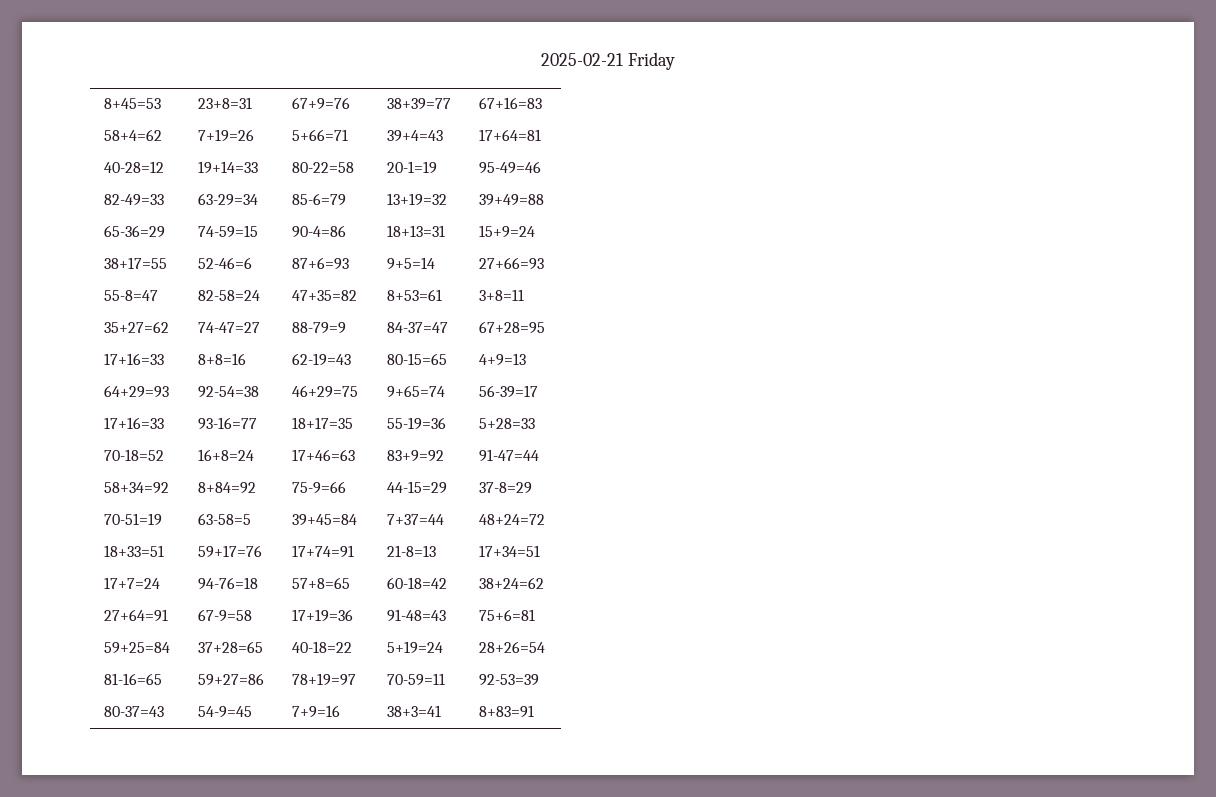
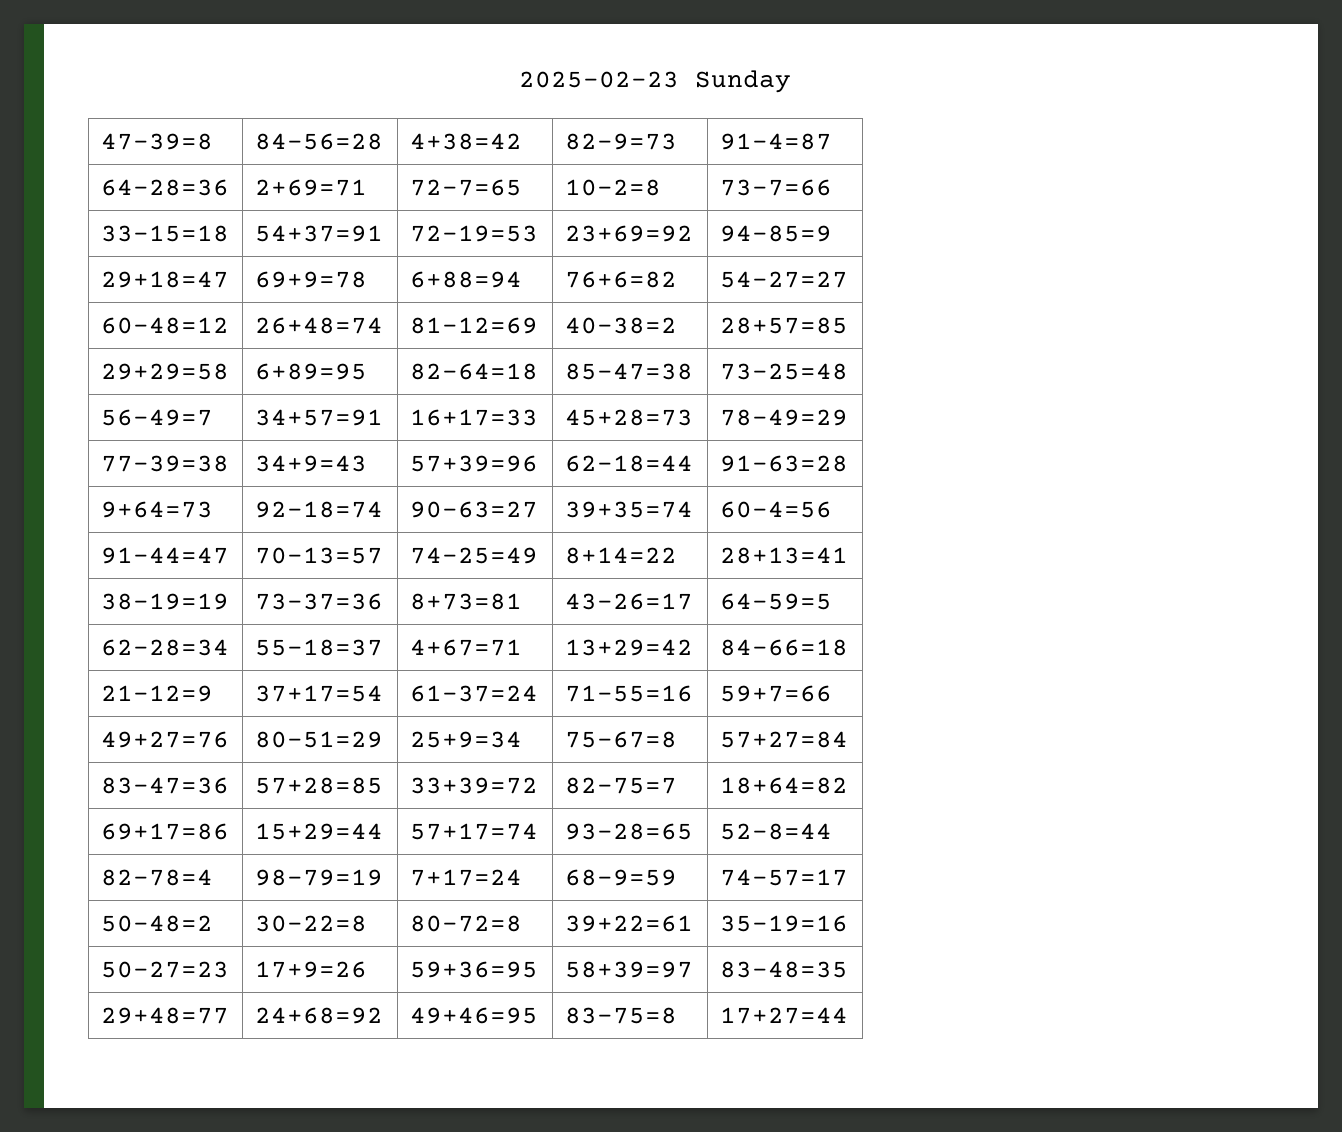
- 2025-02-21 Friday
- 8+45=53 | 23+8=31 | 67+9=76 | 38+39=77 | 67+16=83
- 58+4=62 | 7+19=26 | 5+66=71 | 39+4=43 | 17+64=81
- 40-28=12 | 19+14=33 | 80-22=58 | 20-1=19 | 95-49=46
- 82-49=33 | 63-29=34 | 85-6=79 | 13+19=32 | 39+49=88
- 65-36=29 | 74-59=15 | 90-4=86 | 18+13=31 | 15+9=24
- 38+17=55 | 52-46=6 | 87+6=93 | 9+5=14 | 27+66=93
- 55-8=47 | 82-58=24 | 47+35=82 | 8+53=61 | 3+8=11
- 35+27=62 | 74-47=27 | 88-79=9 | 84-37=47 | 67+28=95
- 17+16=33 | 8+8=16 | 62-19=43 | 80-15=65 | 4+9=13
- 64+29=93 | 92-54=38 | 46+29=75 | 9+65=74 | 56-39=17
- 17+16=33 | 93-16=77 | 18+17=35 | 55-19=36 | 5+28=33
- 70-18=52 | 16+8=24 | 17+46=63 | 83+9=92 | 91-47=44
- 58+34=92 | 8+84=92 | 75-9=66 | 44-15=29 | 37-8=29
- 70-51=19 | 63-58=5 | 39+45=84 | 7+37=44 | 48+24=72
- 18+33=51 | 59+17=76 | 17+74=91 | 21-8=13 | 17+34=51
- 17+7=24 | 94-76=18 | 57+8=65 | 60-18=42 | 38+24=62
- 27+64=91 | 67-9=58 | 17+19=36 | 91-48=43 | 75+6=81
- 59+25=84 | 37+28=65 | 40-18=22 | 5+19=24 | 28+26=54
- 81-16=65 | 59+27=86 | 78+19=97 | 70-59=11 | 92-53=39
- 80-37=43 | 54-9=45 | 7+9=16 | 38+3=41 | 8+83=91
+ 2025-02-23 Sunday
+ 47-39=8 | 84-56=28 | 4+38=42 | 82-9=73 | 91-4=87
+ 64-28=36 | 2+69=71 | 72-7=65 | 10-2=8 | 73-7=66
+ 33-15=18 | 54+37=91 | 72-19=53 | 23+69=92 | 94-85=9
+ 29+18=47 | 69+9=78 | 6+88=94 | 76+6=82 | 54-27=27
+ 60-48=12 | 26+48=74 | 81-12=69 | 40-38=2 | 28+57=85
+ 29+29=58 | 6+89=95 | 82-64=18 | 85-47=38 | 73-25=48
+ 56-49=7 | 34+57=91 | 16+17=33 | 45+28=73 | 78-49=29
+ 77-39=38 | 34+9=43 | 57+39=96 | 62-18=44 | 91-63=28
+ 9+64=73 | 92-18=74 | 90-63=27 | 39+35=74 | 60-4=56
+ 91-44=47 | 70-13=57 | 74-25=49 | 8+14=22 | 28+13=41
+ 38-19=19 | 73-37=36 | 8+73=81 | 43-26=17 | 64-59=5
+ 62-28=34 | 55-18=37 | 4+67=71 | 13+29=42 | 84-66=18
+ 21-12=9 | 37+17=54 | 61-37=24 | 71-55=16 | 59+7=66
+ 49+27=76 | 80-51=29 | 25+9=34 | 75-67=8 | 57+27=84
+ 83-47=36 | 57+28=85 | 33+39=72 | 82-75=7 | 18+64=82
+ 69+17=86 | 15+29=44 | 57+17=74 | 93-28=65 | 52-8=44
+ 82-78=4 | 98-79=19 | 7+17=24 | 68-9=59 | 74-57=17
+ 50-48=2 | 30-22=8 | 80-72=8 | 39+22=61 | 35-19=16
+ 50-27=23 | 17+9=26 | 59+36=95 | 58+39=97 | 83-48=35
+ 29+48=77 | 24+68=92 | 49+46=95 | 83-75=8 | 17+27=44

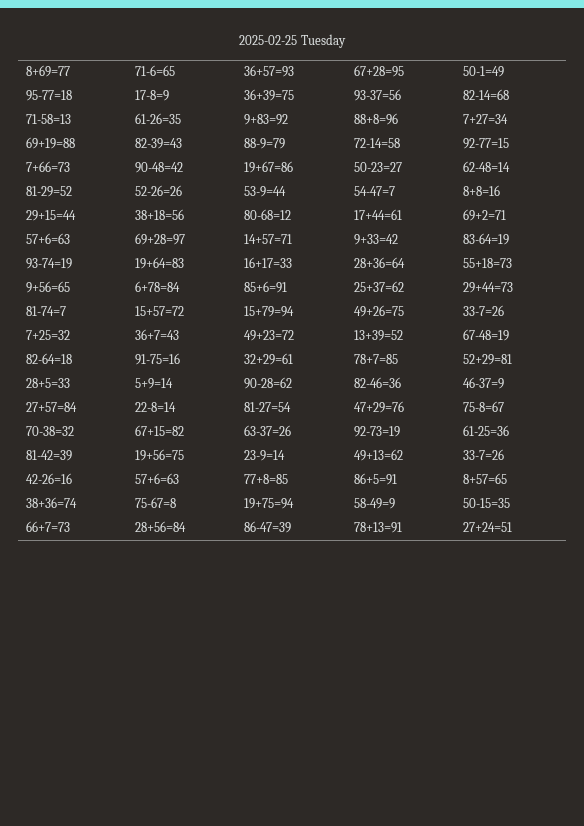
- 2025-02-23 Sunday
- 47-39=8 | 84-56=28 | 4+38=42 | 82-9=73 | 91-4=87
- 64-28=36 | 2+69=71 | 72-7=65 | 10-2=8 | 73-7=66
- 33-15=18 | 54+37=91 | 72-19=53 | 23+69=92 | 94-85=9
- 29+18=47 | 69+9=78 | 6+88=94 | 76+6=82 | 54-27=27
- 60-48=12 | 26+48=74 | 81-12=69 | 40-38=2 | 28+57=85
- 29+29=58 | 6+89=95 | 82-64=18 | 85-47=38 | 73-25=48
- 56-49=7 | 34+57=91 | 16+17=33 | 45+28=73 | 78-49=29
- 77-39=38 | 34+9=43 | 57+39=96 | 62-18=44 | 91-63=28
- 9+64=73 | 92-18=74 | 90-63=27 | 39+35=74 | 60-4=56
- 91-44=47 | 70-13=57 | 74-25=49 | 8+14=22 | 28+13=41
- 38-19=19 | 73-37=36 | 8+73=81 | 43-26=17 | 64-59=5
- 62-28=34 | 55-18=37 | 4+67=71 | 13+29=42 | 84-66=18
- 21-12=9 | 37+17=54 | 61-37=24 | 71-55=16 | 59+7=66
- 49+27=76 | 80-51=29 | 25+9=34 | 75-67=8 | 57+27=84
- 83-47=36 | 57+28=85 | 33+39=72 | 82-75=7 | 18+64=82
- 69+17=86 | 15+29=44 | 57+17=74 | 93-28=65 | 52-8=44
- 82-78=4 | 98-79=19 | 7+17=24 | 68-9=59 | 74-57=17
- 50-48=2 | 30-22=8 | 80-72=8 | 39+22=61 | 35-19=16
- 50-27=23 | 17+9=26 | 59+36=95 | 58+39=97 | 83-48=35
- 29+48=77 | 24+68=92 | 49+46=95 | 83-75=8 | 17+27=44
+ 2025-02-25 Tuesday
+ 8+69=77 | 71-6=65 | 36+57=93 | 67+28=95 | 50-1=49
+ 95-77=18 | 17-8=9 | 36+39=75 | 93-37=56 | 82-14=68
+ 71-58=13 | 61-26=35 | 9+83=92 | 88+8=96 | 7+27=34
+ 69+19=88 | 82-39=43 | 88-9=79 | 72-14=58 | 92-77=15
+ 7+66=73 | 90-48=42 | 19+67=86 | 50-23=27 | 62-48=14
+ 81-29=52 | 52-26=26 | 53-9=44 | 54-47=7 | 8+8=16
+ 29+15=44 | 38+18=56 | 80-68=12 | 17+44=61 | 69+2=71
+ 57+6=63 | 69+28=97 | 14+57=71 | 9+33=42 | 83-64=19
+ 93-74=19 | 19+64=83 | 16+17=33 | 28+36=64 | 55+18=73
+ 9+56=65 | 6+78=84 | 85+6=91 | 25+37=62 | 29+44=73
+ 81-74=7 | 15+57=72 | 15+79=94 | 49+26=75 | 33-7=26
+ 7+25=32 | 36+7=43 | 49+23=72 | 13+39=52 | 67-48=19
+ 82-64=18 | 91-75=16 | 32+29=61 | 78+7=85 | 52+29=81
+ 28+5=33 | 5+9=14 | 90-28=62 | 82-46=36 | 46-37=9
+ 27+57=84 | 22-8=14 | 81-27=54 | 47+29=76 | 75-8=67
+ 70-38=32 | 67+15=82 | 63-37=26 | 92-73=19 | 61-25=36
+ 81-42=39 | 19+56=75 | 23-9=14 | 49+13=62 | 33-7=26
+ 42-26=16 | 57+6=63 | 77+8=85 | 86+5=91 | 8+57=65
+ 38+36=74 | 75-67=8 | 19+75=94 | 58-49=9 | 50-15=35
+ 66+7=73 | 28+56=84 | 86-47=39 | 78+13=91 | 27+24=51

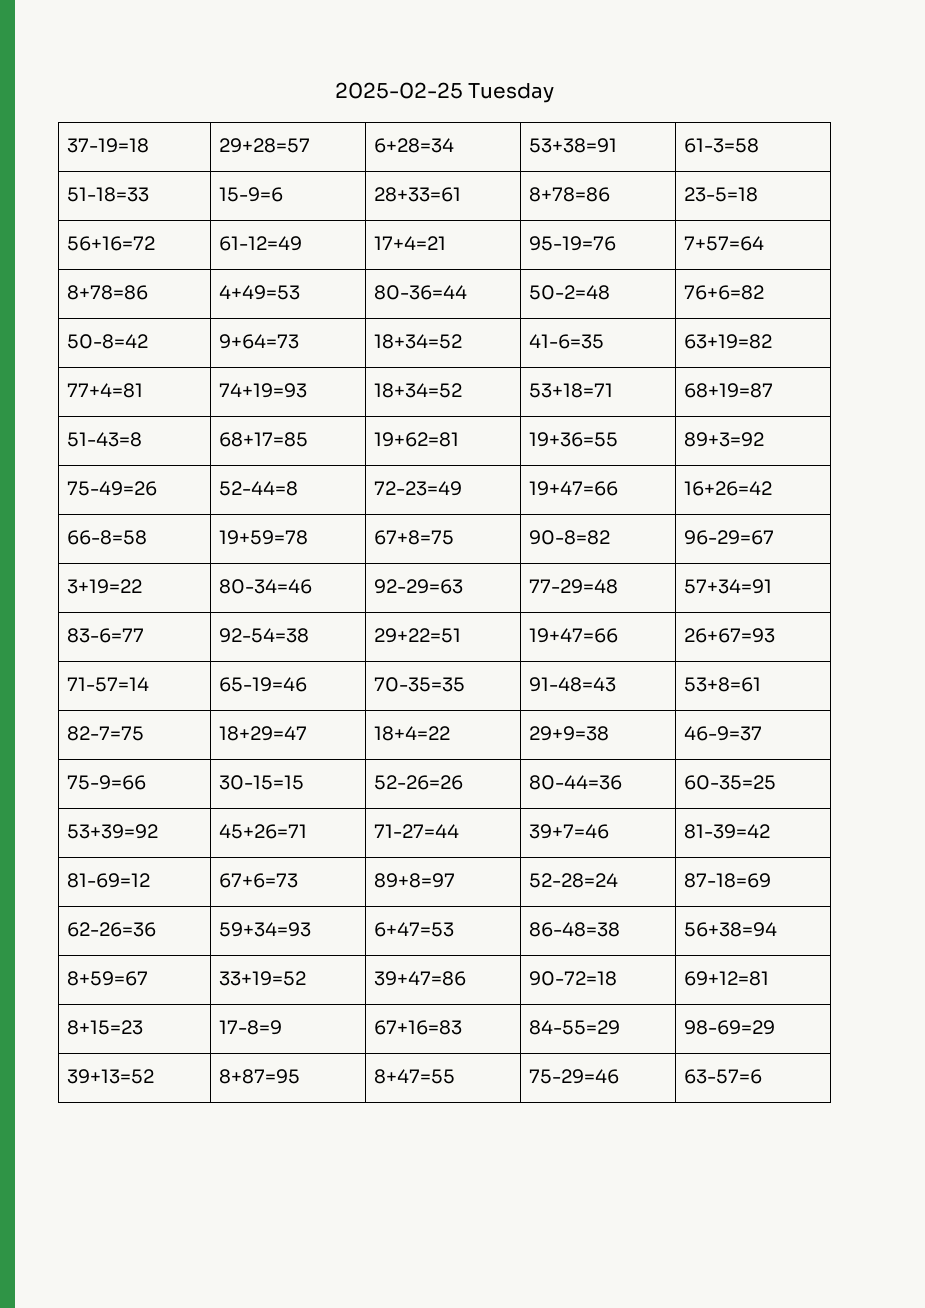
- 8+69=77 | 71-6=65 | 36+57=93 | 67+28=95 | 50-1=49
- 95-77=18 | 17-8=9 | 36+39=75 | 93-37=56 | 82-14=68
- 71-58=13 | 61-26=35 | 9+83=92 | 88+8=96 | 7+27=34
- 69+19=88 | 82-39=43 | 88-9=79 | 72-14=58 | 92-77=15
- 7+66=73 | 90-48=42 | 19+67=86 | 50-23=27 | 62-48=14
- 81-29=52 | 52-26=26 | 53-9=44 | 54-47=7 | 8+8=16
- 29+15=44 | 38+18=56 | 80-68=12 | 17+44=61 | 69+2=71
- 57+6=63 | 69+28=97 | 14+57=71 | 9+33=42 | 83-64=19
- 93-74=19 | 19+64=83 | 16+17=33 | 28+36=64 | 55+18=73
- 9+56=65 | 6+78=84 | 85+6=91 | 25+37=62 | 29+44=73
- 81-74=7 | 15+57=72 | 15+79=94 | 49+26=75 | 33-7=26
- 7+25=32 | 36+7=43 | 49+23=72 | 13+39=52 | 67-48=19
- 82-64=18 | 91-75=16 | 32+29=61 | 78+7=85 | 52+29=81
- 28+5=33 | 5+9=14 | 90-28=62 | 82-46=36 | 46-37=9
- 27+57=84 | 22-8=14 | 81-27=54 | 47+29=76 | 75-8=67
- 70-38=32 | 67+15=82 | 63-37=26 | 92-73=19 | 61-25=36
- 81-42=39 | 19+56=75 | 23-9=14 | 49+13=62 | 33-7=26
- 42-26=16 | 57+6=63 | 77+8=85 | 86+5=91 | 8+57=65
- 38+36=74 | 75-67=8 | 19+75=94 | 58-49=9 | 50-15=35
- 66+7=73 | 28+56=84 | 86-47=39 | 78+13=91 | 27+24=51
+ 37-19=18 | 29+28=57 | 6+28=34 | 53+38=91 | 61-3=58
+ 51-18=33 | 15-9=6 | 28+33=61 | 8+78=86 | 23-5=18
+ 56+16=72 | 61-12=49 | 17+4=21 | 95-19=76 | 7+57=64
+ 8+78=86 | 4+49=53 | 80-36=44 | 50-2=48 | 76+6=82
+ 50-8=42 | 9+64=73 | 18+34=52 | 41-6=35 | 63+19=82
+ 77+4=81 | 74+19=93 | 18+34=52 | 53+18=71 | 68+19=87
+ 51-43=8 | 68+17=85 | 19+62=81 | 19+36=55 | 89+3=92
+ 75-49=26 | 52-44=8 | 72-23=49 | 19+47=66 | 16+26=42
+ 66-8=58 | 19+59=78 | 67+8=75 | 90-8=82 | 96-29=67
+ 3+19=22 | 80-34=46 | 92-29=63 | 77-29=48 | 57+34=91
+ 83-6=77 | 92-54=38 | 29+22=51 | 19+47=66 | 26+67=93
+ 71-57=14 | 65-19=46 | 70-35=35 | 91-48=43 | 53+8=61
+ 82-7=75 | 18+29=47 | 18+4=22 | 29+9=38 | 46-9=37
+ 75-9=66 | 30-15=15 | 52-26=26 | 80-44=36 | 60-35=25
+ 53+39=92 | 45+26=71 | 71-27=44 | 39+7=46 | 81-39=42
+ 81-69=12 | 67+6=73 | 89+8=97 | 52-28=24 | 87-18=69
+ 62-26=36 | 59+34=93 | 6+47=53 | 86-48=38 | 56+38=94
+ 8+59=67 | 33+19=52 | 39+47=86 | 90-72=18 | 69+12=81
+ 8+15=23 | 17-8=9 | 67+16=83 | 84-55=29 | 98-69=29
+ 39+13=52 | 8+87=95 | 8+47=55 | 75-29=46 | 63-57=6

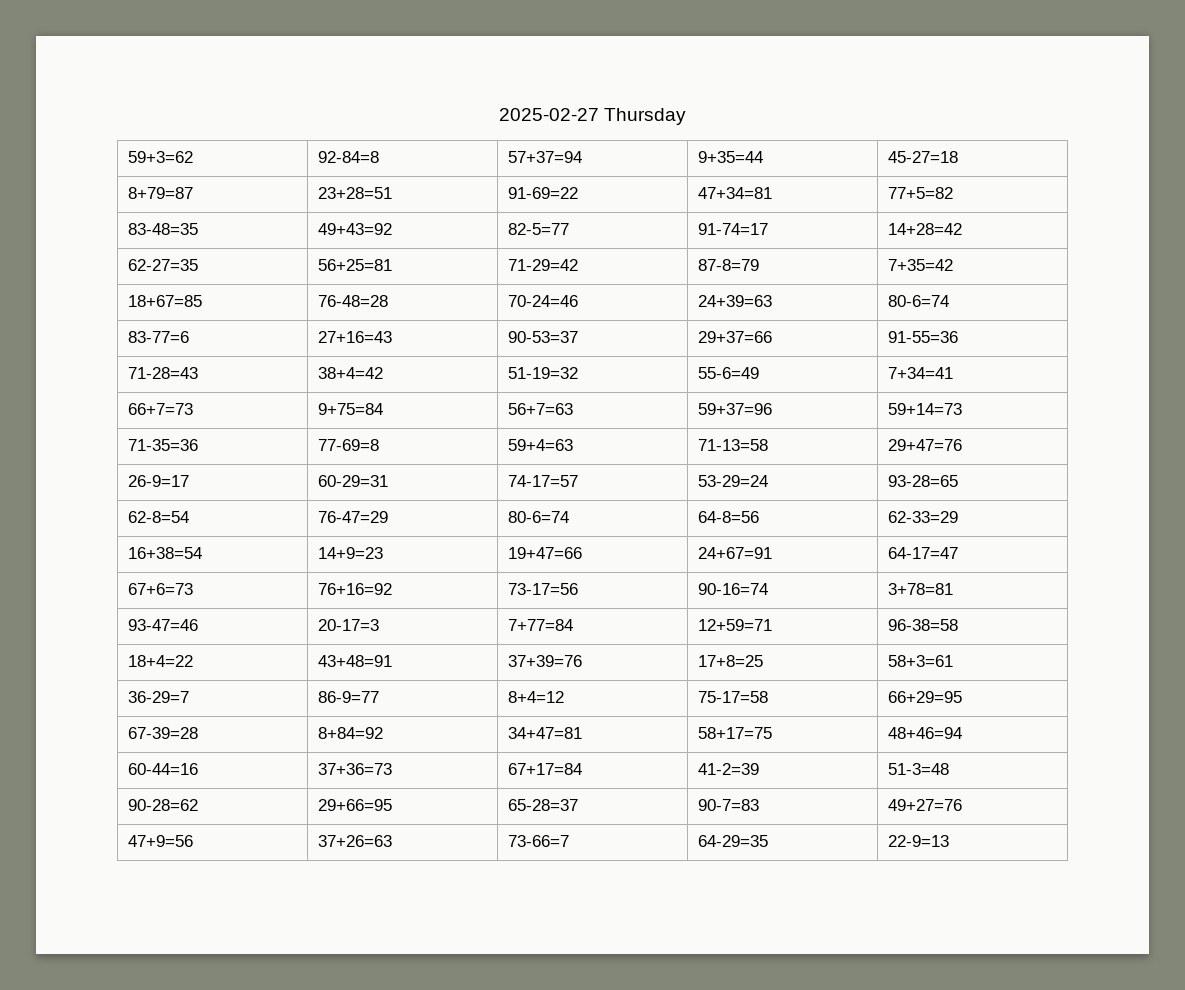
- 2025-02-25 Tuesday
- 37-19=18 | 29+28=57 | 6+28=34 | 53+38=91 | 61-3=58
- 51-18=33 | 15-9=6 | 28+33=61 | 8+78=86 | 23-5=18
- 56+16=72 | 61-12=49 | 17+4=21 | 95-19=76 | 7+57=64
- 8+78=86 | 4+49=53 | 80-36=44 | 50-2=48 | 76+6=82
- 50-8=42 | 9+64=73 | 18+34=52 | 41-6=35 | 63+19=82
- 77+4=81 | 74+19=93 | 18+34=52 | 53+18=71 | 68+19=87
- 51-43=8 | 68+17=85 | 19+62=81 | 19+36=55 | 89+3=92
- 75-49=26 | 52-44=8 | 72-23=49 | 19+47=66 | 16+26=42
- 66-8=58 | 19+59=78 | 67+8=75 | 90-8=82 | 96-29=67
- 3+19=22 | 80-34=46 | 92-29=63 | 77-29=48 | 57+34=91
- 83-6=77 | 92-54=38 | 29+22=51 | 19+47=66 | 26+67=93
- 71-57=14 | 65-19=46 | 70-35=35 | 91-48=43 | 53+8=61
- 82-7=75 | 18+29=47 | 18+4=22 | 29+9=38 | 46-9=37
- 75-9=66 | 30-15=15 | 52-26=26 | 80-44=36 | 60-35=25
- 53+39=92 | 45+26=71 | 71-27=44 | 39+7=46 | 81-39=42
- 81-69=12 | 67+6=73 | 89+8=97 | 52-28=24 | 87-18=69
- 62-26=36 | 59+34=93 | 6+47=53 | 86-48=38 | 56+38=94
- 8+59=67 | 33+19=52 | 39+47=86 | 90-72=18 | 69+12=81
- 8+15=23 | 17-8=9 | 67+16=83 | 84-55=29 | 98-69=29
- 39+13=52 | 8+87=95 | 8+47=55 | 75-29=46 | 63-57=6
+ 2025-02-27 Thursday
+ 59+3=62 | 92-84=8 | 57+37=94 | 9+35=44 | 45-27=18
+ 8+79=87 | 23+28=51 | 91-69=22 | 47+34=81 | 77+5=82
+ 83-48=35 | 49+43=92 | 82-5=77 | 91-74=17 | 14+28=42
+ 62-27=35 | 56+25=81 | 71-29=42 | 87-8=79 | 7+35=42
+ 18+67=85 | 76-48=28 | 70-24=46 | 24+39=63 | 80-6=74
+ 83-77=6 | 27+16=43 | 90-53=37 | 29+37=66 | 91-55=36
+ 71-28=43 | 38+4=42 | 51-19=32 | 55-6=49 | 7+34=41
+ 66+7=73 | 9+75=84 | 56+7=63 | 59+37=96 | 59+14=73
+ 71-35=36 | 77-69=8 | 59+4=63 | 71-13=58 | 29+47=76
+ 26-9=17 | 60-29=31 | 74-17=57 | 53-29=24 | 93-28=65
+ 62-8=54 | 76-47=29 | 80-6=74 | 64-8=56 | 62-33=29
+ 16+38=54 | 14+9=23 | 19+47=66 | 24+67=91 | 64-17=47
+ 67+6=73 | 76+16=92 | 73-17=56 | 90-16=74 | 3+78=81
+ 93-47=46 | 20-17=3 | 7+77=84 | 12+59=71 | 96-38=58
+ 18+4=22 | 43+48=91 | 37+39=76 | 17+8=25 | 58+3=61
+ 36-29=7 | 86-9=77 | 8+4=12 | 75-17=58 | 66+29=95
+ 67-39=28 | 8+84=92 | 34+47=81 | 58+17=75 | 48+46=94
+ 60-44=16 | 37+36=73 | 67+17=84 | 41-2=39 | 51-3=48
+ 90-28=62 | 29+66=95 | 65-28=37 | 90-7=83 | 49+27=76
+ 47+9=56 | 37+26=63 | 73-66=7 | 64-29=35 | 22-9=13

